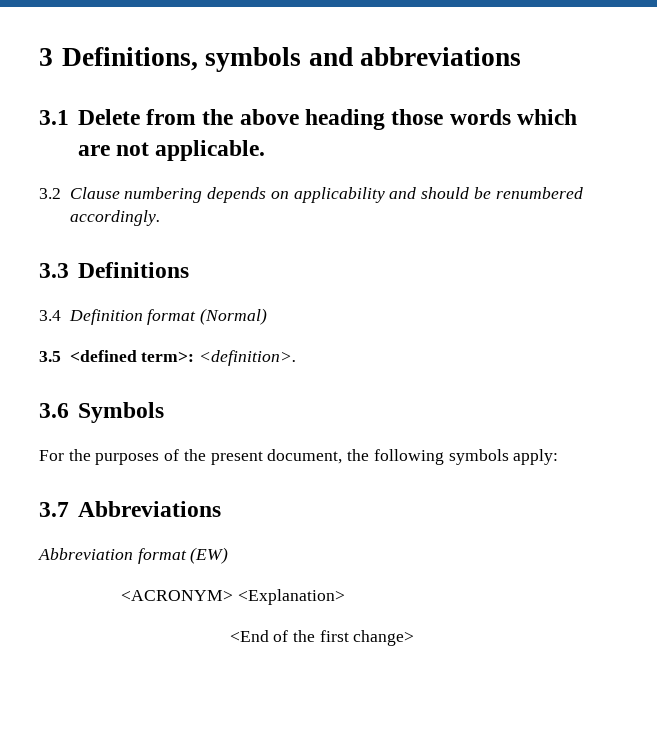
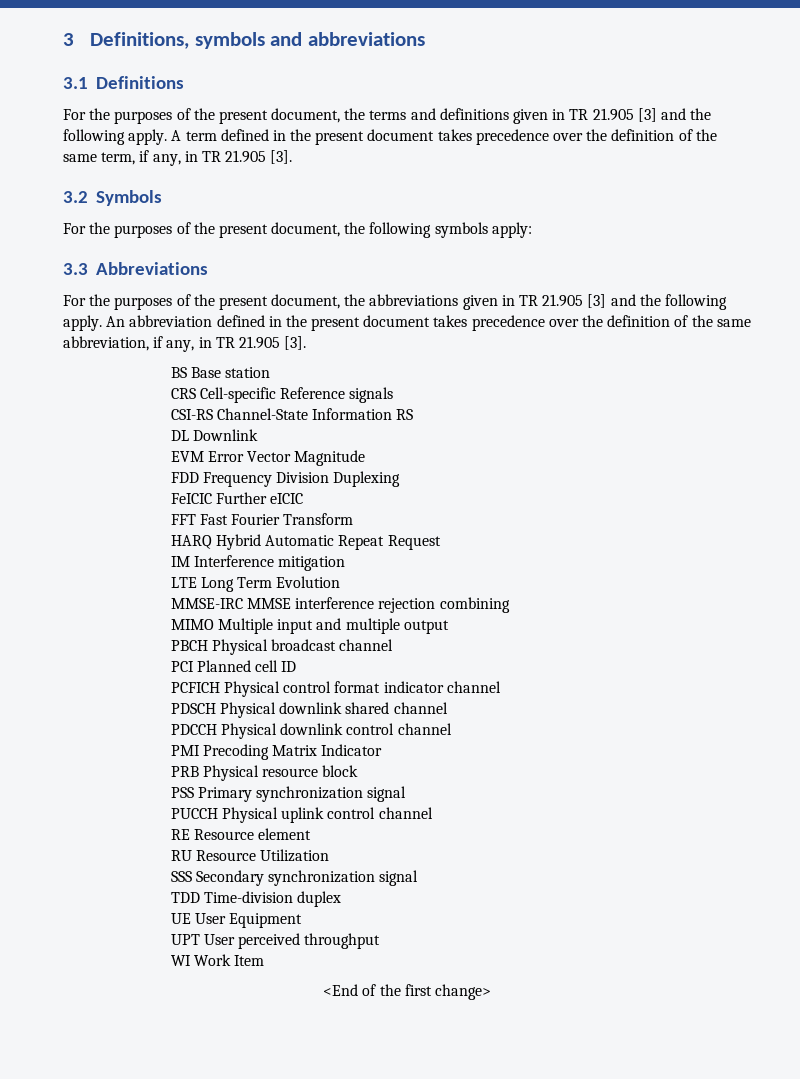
- 3.1 Delete from the above heading those words which are not applicable.
- 3.2 Clause numbering depends on applicability and should be renumbered accordingly.
- 3.3 Definitions
- 3.4 Definition format (Normal)
- 3.5 <defined term>: <definition>.
- 3.6 Symbols
+ 3.1 Definitions
+ For the purposes of the present document, the terms and definitions given in TR 21.905 [3] and the following apply. A term defined in the present document takes precedence over the definition of the same term, if any, in TR 21.905 [3].
+ 3.2 Symbols
- 3.7 Abbreviations
+ 3.3 Abbreviations
- Abbreviation format (EW)
- <ACRONYM> <Explanation>
+ For the purposes of the present document, the abbreviations given in TR 21.905 [3] and the following apply. An abbreviation defined in the present document takes precedence over the definition of the same abbreviation, if any, in TR 21.905 [3].
+ BS Base station
+ CRS Cell-specific Reference signals
+ CSI-RS Channel-State Information RS
+ DL Downlink
+ EVM Error Vector Magnitude
+ FDD Frequency Division Duplexing
+ FeICIC Further eICIC
+ FFT Fast Fourier Transform
+ HARQ Hybrid Automatic Repeat Request
+ IM Interference mitigation
+ LTE Long Term Evolution
+ MMSE-IRC MMSE interference rejection combining
+ MIMO Multiple input and multiple output
+ PBCH Physical broadcast channel
+ PCI Planned cell ID
+ PCFICH Physical control format indicator channel
+ PDSCH Physical downlink shared channel
+ PDCCH Physical downlink control channel
+ PMI Precoding Matrix Indicator
+ PRB Physical resource block
+ PSS Primary synchronization signal
+ PUCCH Physical uplink control channel
+ RE Resource element
+ RU Resource Utilization
+ SSS Secondary synchronization signal
+ TDD Time-division duplex
+ UE User Equipment
+ UPT User perceived throughput
+ WI Work Item

